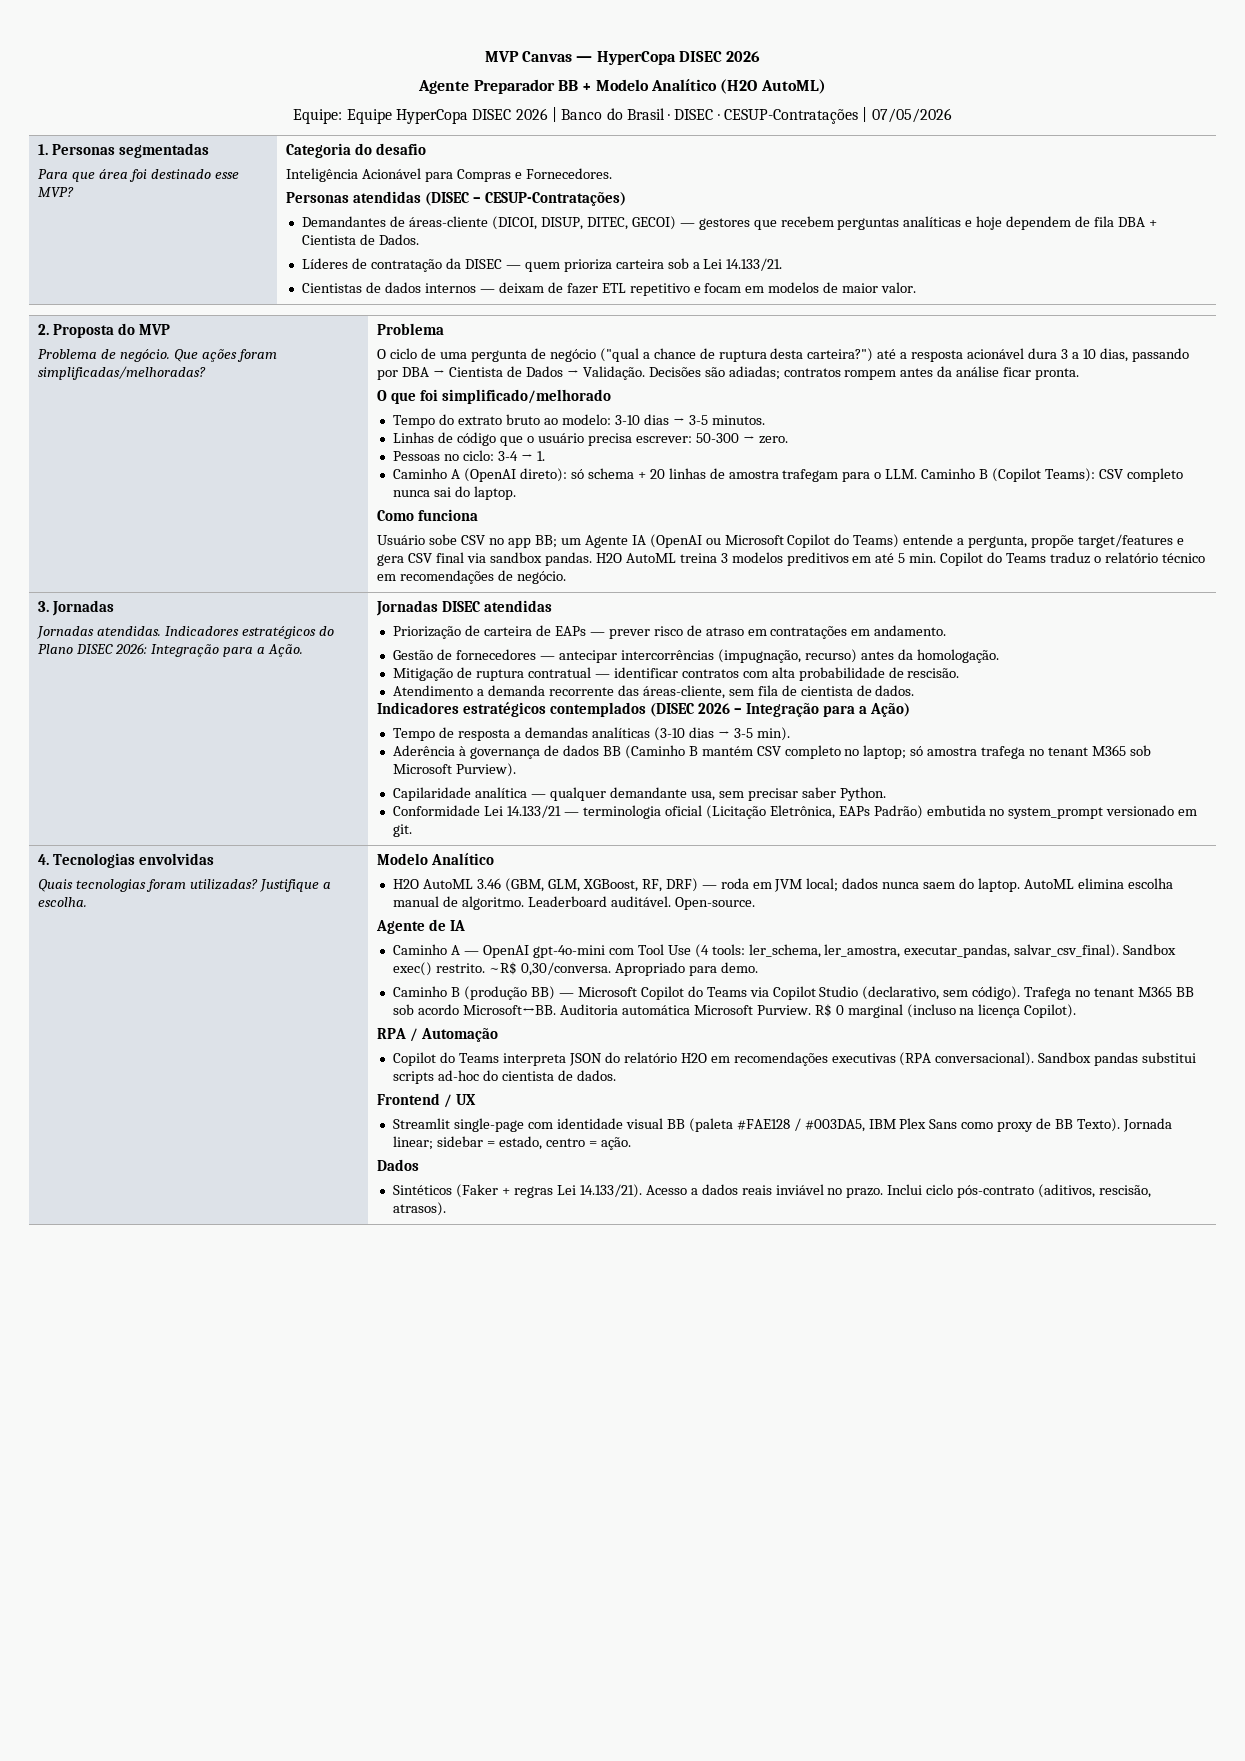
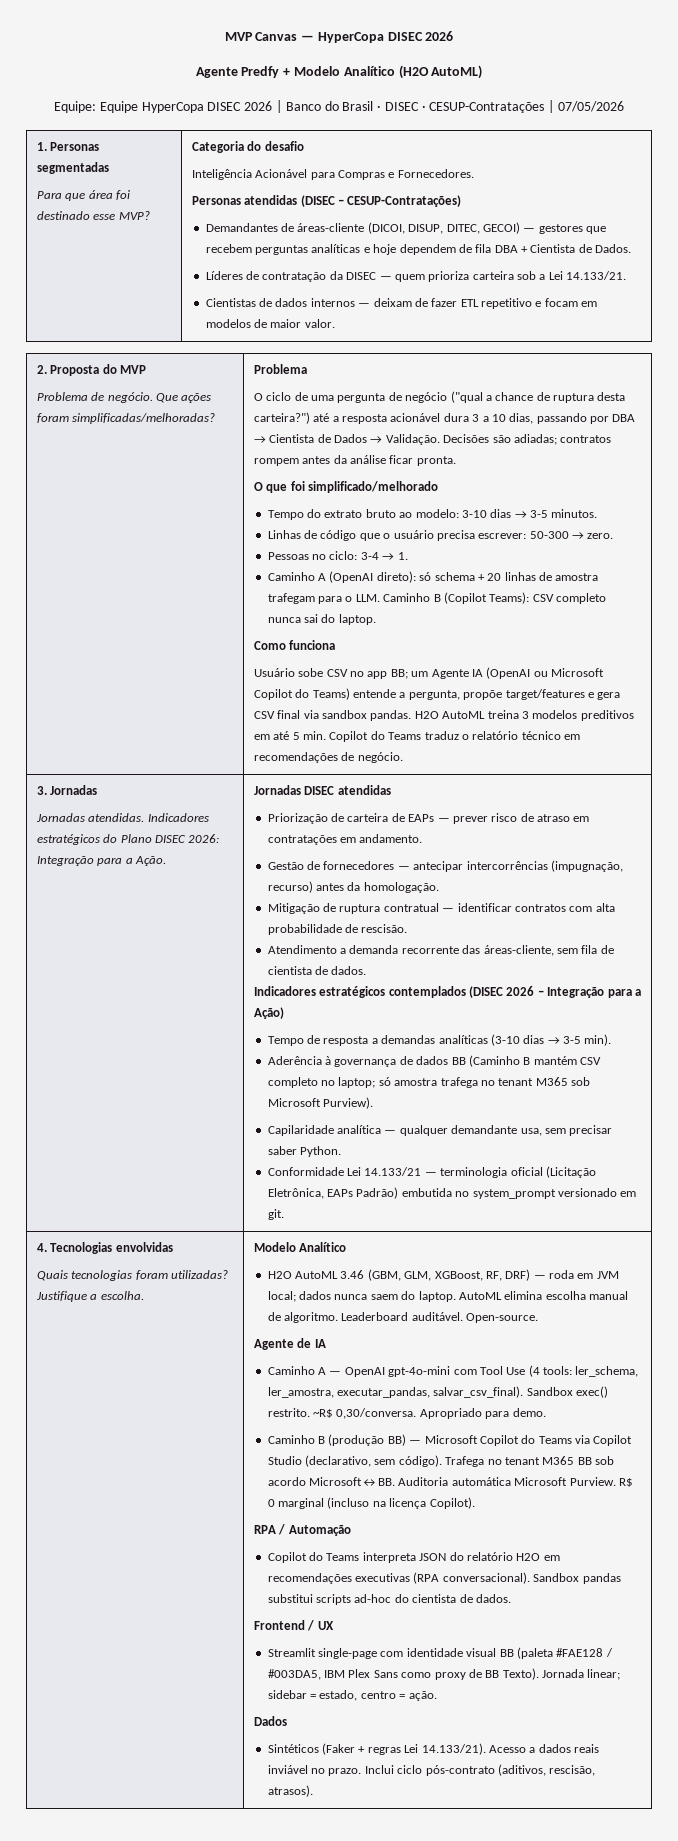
- Agente Preparador BB + Modelo Analítico (H2O AutoML)
+ Agente Predfy + Modelo Analítico (H2O AutoML)

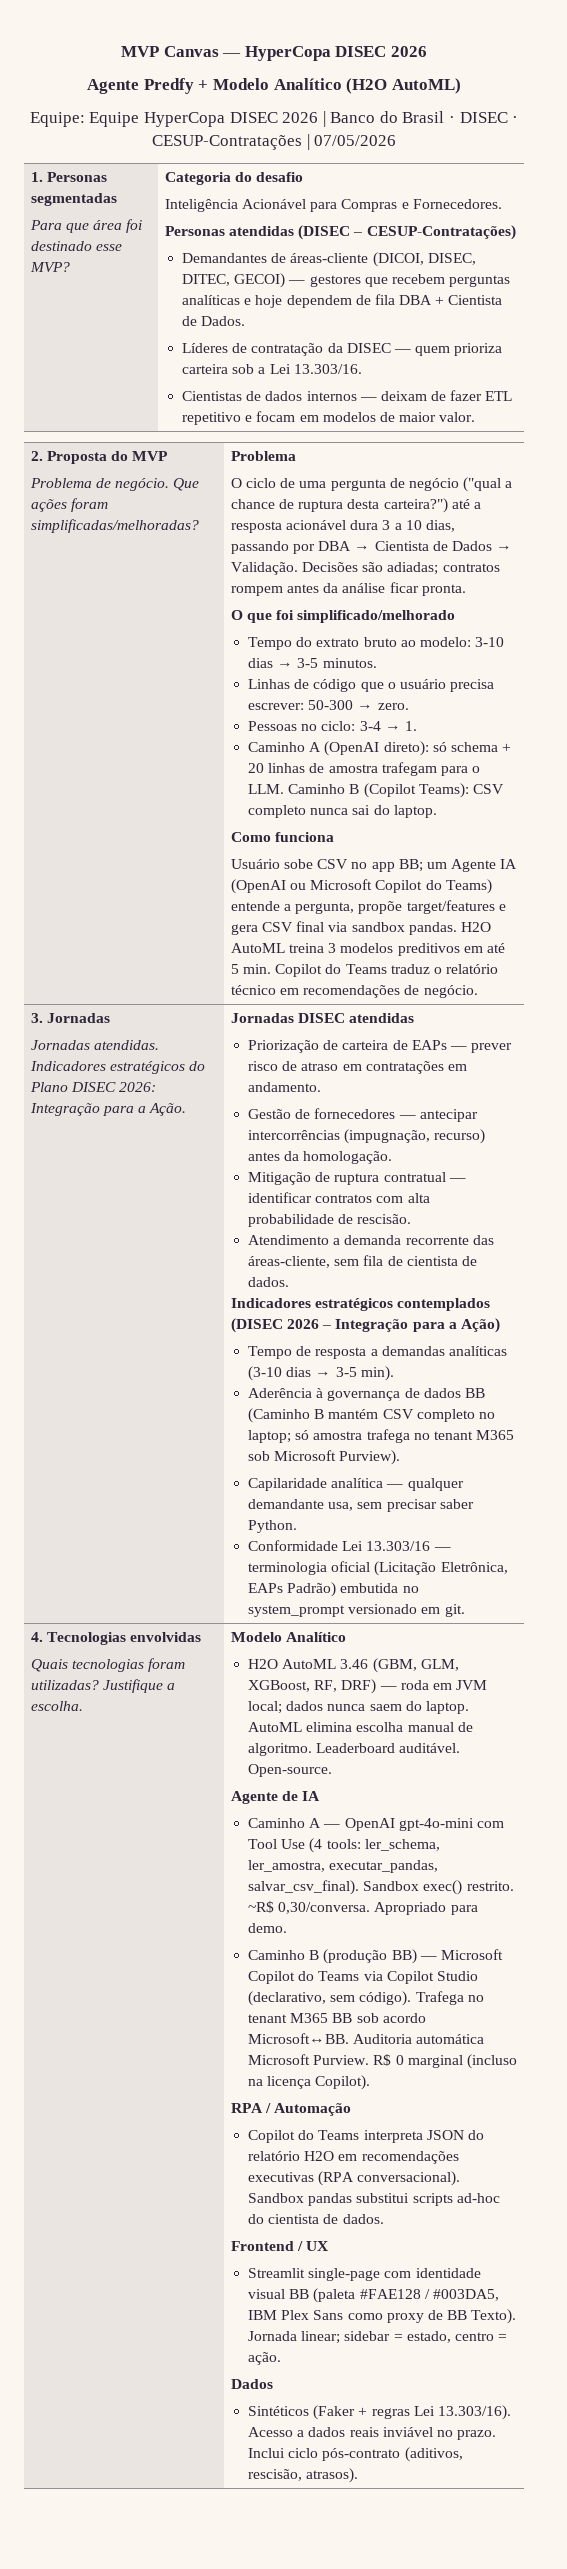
- Demandantes de áreas-cliente (DICOI, DISUP, DITEC, GECOI) — gestores que recebem perguntas analíticas e hoje dependem de fila DBA + Cientista de Dados.
+ Demandantes de áreas-cliente (DICOI, DISEC, DITEC, GECOI) — gestores que recebem perguntas analíticas e hoje dependem de fila DBA + Cientista de Dados.
- Líderes de contratação da DISEC — quem prioriza carteira sob a Lei 14.133/21.
+ Líderes de contratação da DISEC — quem prioriza carteira sob a Lei 13.303/16.
- Conformidade Lei 14.133/21 — terminologia oficial (Licitação Eletrônica, EAPs Padrão) embutida no system_prompt versionado em git.
+ Conformidade Lei 13.303/16 — terminologia oficial (Licitação Eletrônica, EAPs Padrão) embutida no system_prompt versionado em git.
- Sintéticos (Faker + regras Lei 14.133/21). Acesso a dados reais inviável no prazo.
+ Sintéticos (Faker + regras Lei 13.303/16). Acesso a dados reais inviável no prazo.

